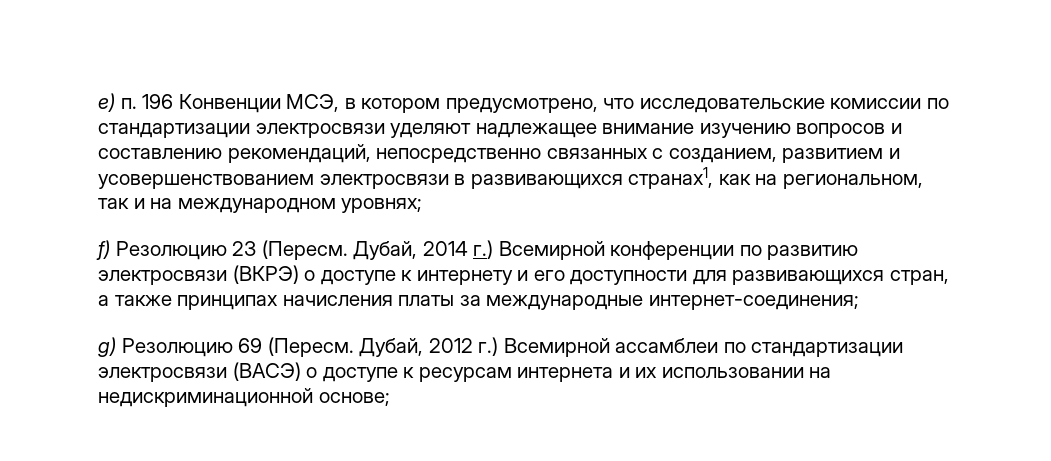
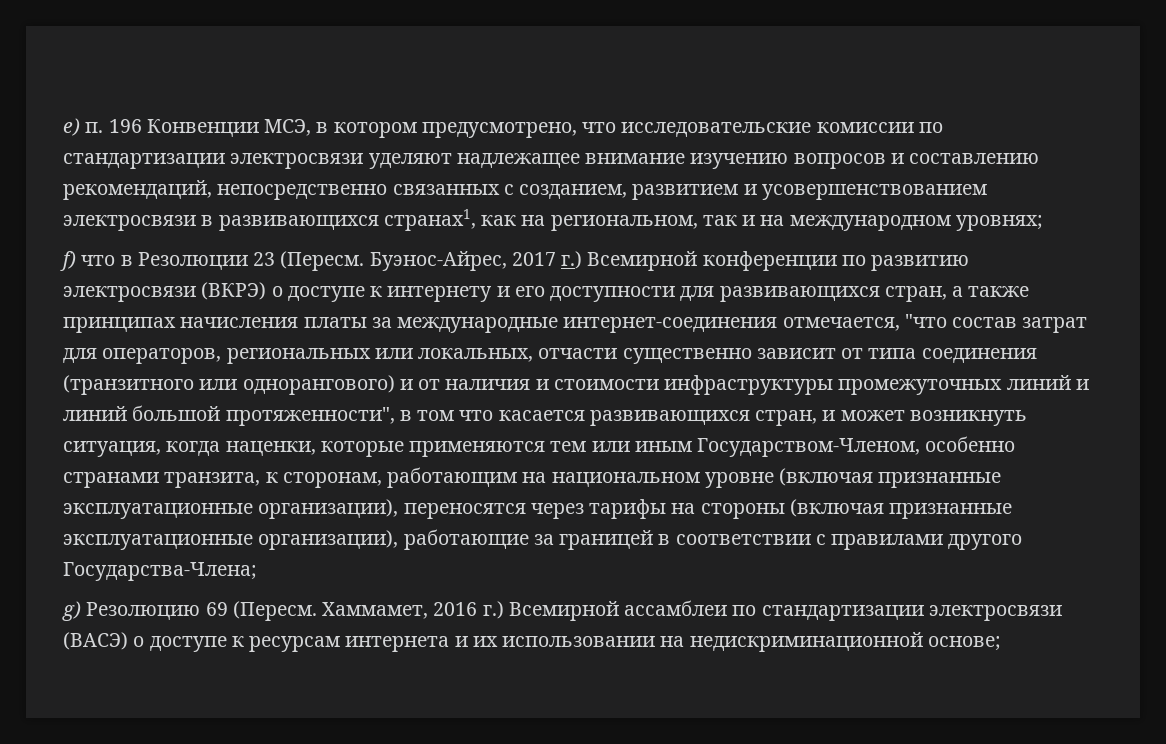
- f) Резолюцию 23 (Пересм. Дубай, 2014 г.) Всемирной конференции по развитию электросвязи (ВКРЭ) о доступе к интернету и его доступности для развивающихся стран, а также принципах начисления платы за международные интернет-соединения;
+ f) что в Резолюции 23 (Пересм. Буэнос-Айрес, 2017 г.) Всемирной конференции по развитию электросвязи (ВКРЭ) о доступе к интернету и его доступности для развивающихся стран, а также принципах начисления платы за международные интернет-соединения отмечается, "что состав затрат для операторов, региональных или локальных, отчасти существенно зависит от типа соединения (транзитного или однорангового) и от наличия и стоимости инфраструктуры промежуточных линий и линий большой протяженности", в том что касается развивающихся стран, и может возникнуть ситуация, когда наценки, которые применяются тем или иным Государством-Членом, особенно странами транзита, к сторонам, работающим на национальном уровне (включая признанные эксплуатационные организации), переносятся через тарифы на стороны (включая признанные эксплуатационные организации), работающие за границей в соответствии с правилами другого Государства-Члена;
- Дубай, 2012 г.) Всемирной ассамблеи по стандартизации электросвязи (ВАСЭ) о доступе к ресурсам интернета и их использовании на недискриминационной основе;
+ Хаммамет, 2016 г.) Всемирной ассамблеи по стандартизации электросвязи (ВАСЭ) о доступе к ресурсам интернета и их использовании на недискриминационной основе;

